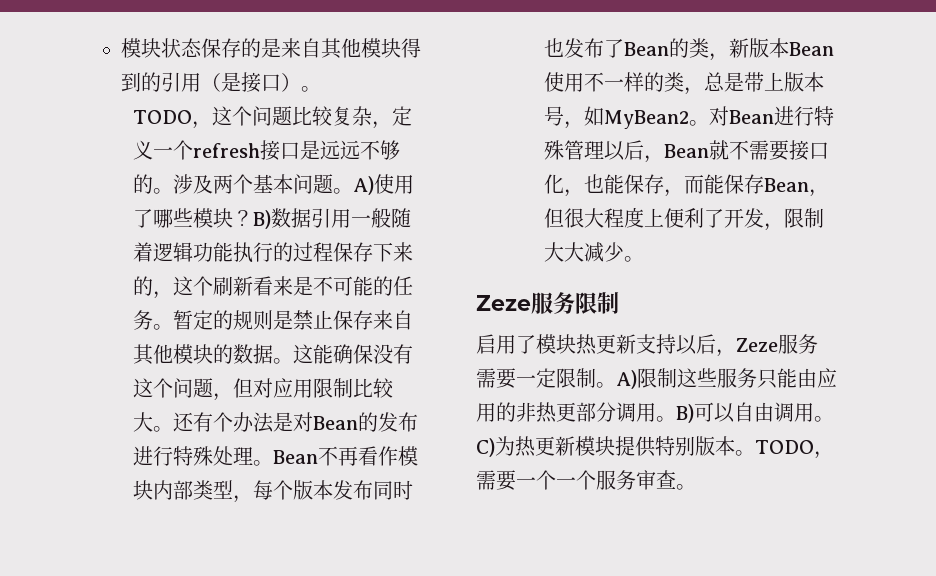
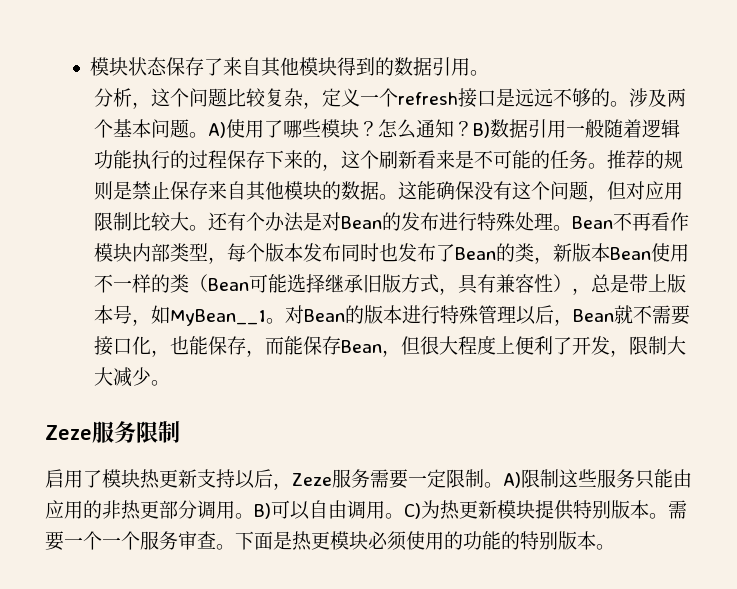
- 模块状态保存的是来自其他模块得到的引用（是接口）。
- TODO，这个问题比较复杂，定义一个refresh接口是远远不够的。
+ 模块状态保存了来自其他模块得到的数据引用。
+ 分析，这个问题比较复杂，定义一个refresh接口是远远不够的。
+ 怎么通知？
- 暂定的规则是禁止保存来自其他模块的数据。
+ 推荐的规则是禁止保存来自其他模块的数据。
- Bean不再看作模块内部类型，每个版本发布同时也发布了Bean的类，新版本Bean使用不一样的类，总是带上版本号，如MyBean2。
+ Bean不再看作模块内部类型，每个版本发布同时也发布了Bean的类，新版本Bean使用不一样的类（Bean可能选择继承旧版方式，具有兼容性），总是带上版本号，如MyBean__1。
- 对Bean进行特殊管理以后，Bean就不需要接口化，也能保存，而能保存Bean，但很大程度上便利了开发，限制大大减少。
+ 对Bean的版本进行特殊管理以后，Bean就不需要接口化，也能保存，而能保存Bean，但很大程度上便利了开发，限制大大减少。
- TODO，需要一个一个服务审查。
+ 需要一个一个服务审查。
+ 下面是热更模块必须使用的功能的特别版本。

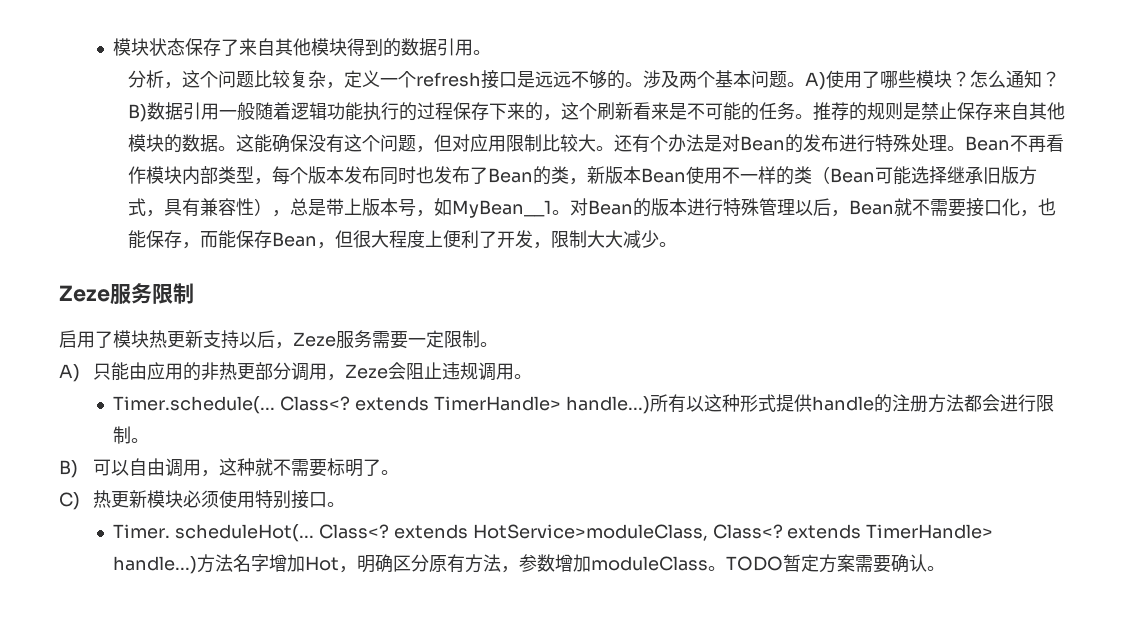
- 启用了模块热更新支持以后，Zeze服务需要一定限制。A)限制这些服务只能由应用的非热更部分调用。B)可以自由调用。C)为热更新模块提供特别版本。需要一个一个服务审查。下面是热更模块必须使用的功能的特别版本。
+ 启用了模块热更新支持以后，Zeze服务需要一定限制。
+ A)只能由应用的非热更部分调用，Zeze会阻止违规调用。
+ Timer.schedule(... Class<? extends TimerHandle> handle...)所有以这种形式提供handle的注册方法都会进行限制。
+ B)可以自由调用，这种就不需要标明了。
+ C)热更新模块必须使用特别接口。
+ Timer. scheduleHot(... Class<? extends HotService>moduleClass, Class<? extends TimerHandle> handle...)方法名字增加Hot，明确区分原有方法，参数增加moduleClass。TODO暂定方案需要确认。

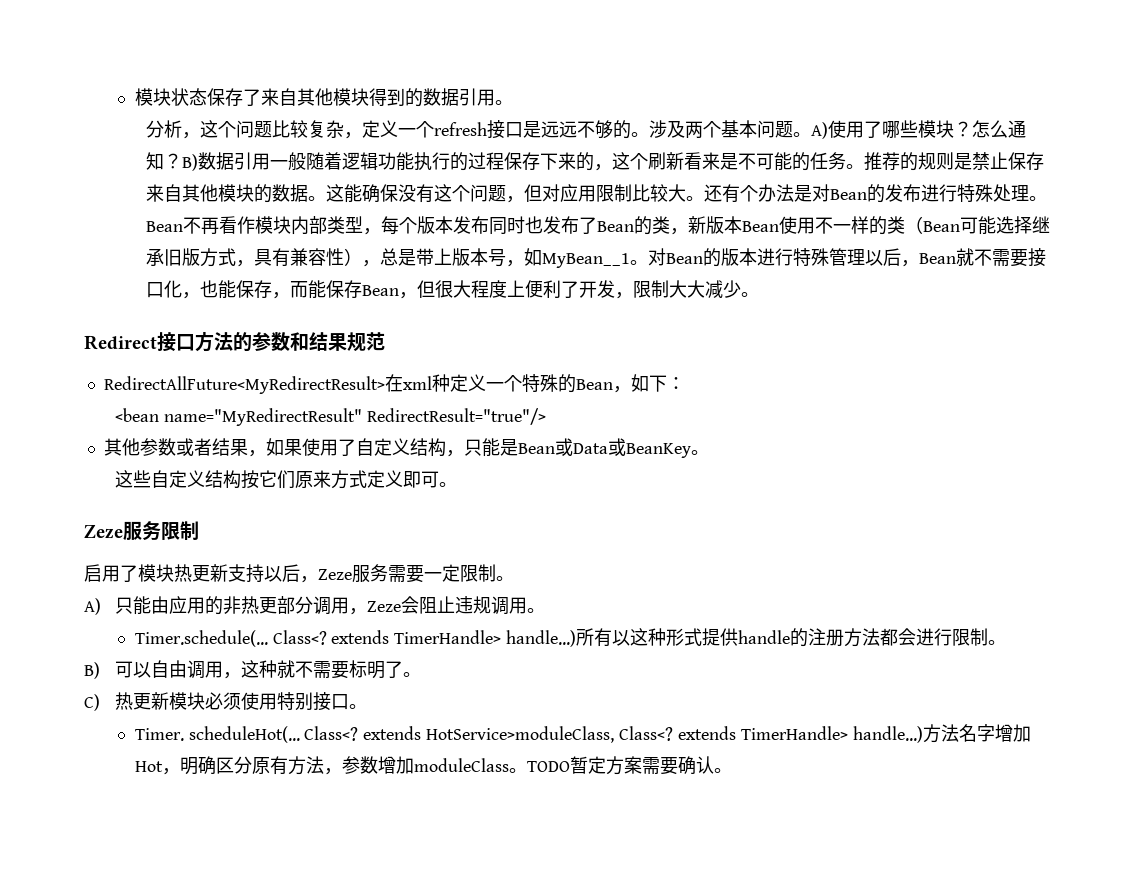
+ Redirect接口方法的参数和结果规范
+ RedirectAllFuture<MyRedirectResult>在xml种定义一个特殊的Bean，如下：
+ <bean name="MyRedirectResult" RedirectResult="true"/>
+ 其他参数或者结果，如果使用了自定义结构，只能是Bean或Data或BeanKey。
+ 这些自定义结构按它们原来方式定义即可。

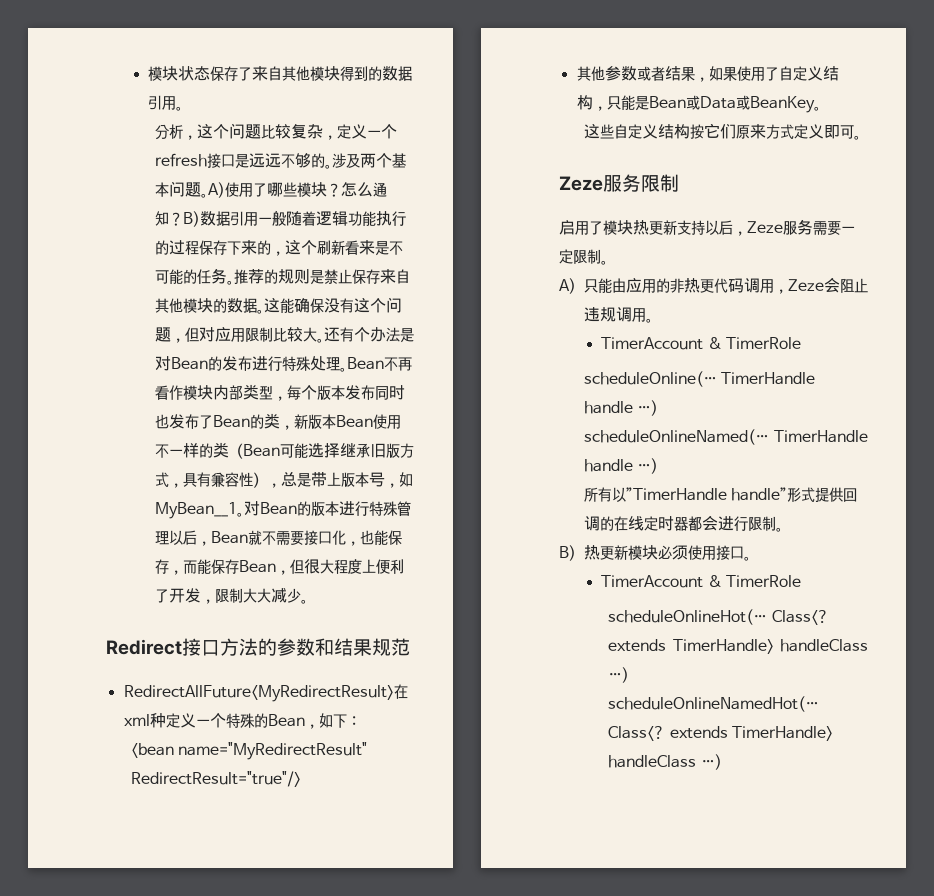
- A)只能由应用的非热更部分调用，Zeze会阻止违规调用。
- Timer.schedule(... Class<? extends TimerHandle> handle...)所有以这种形式提供handle的注册方法都会进行限制。
- B)可以自由调用，这种就不需要标明了。
- C)热更新模块必须使用特别接口。
- Timer. scheduleHot(... Class<? extends HotService>moduleClass, Class<? extends TimerHandle> handle...)方法名字增加Hot，明确区分原有方法，参数增加moduleClass。TODO暂定方案需要确认。
+ A)只能由应用的非热更代码调用，Zeze会阻止违规调用。
+ TimerAccount & TimerRole
+ scheduleOnline(… TimerHandle handle …)
+ scheduleOnlineNamed(… TimerHandle handle …)
+ 所有以”TimerHandle handle”形式提供回调的在线定时器都会进行限制。
+ B)热更新模块必须使用接口。
+ TimerAccount & TimerRole
+ scheduleOnlineHot(… Class<? extends TimerHandle> handleClass …)
+ scheduleOnlineNamedHot(… Class<? extends TimerHandle> handleClass …)

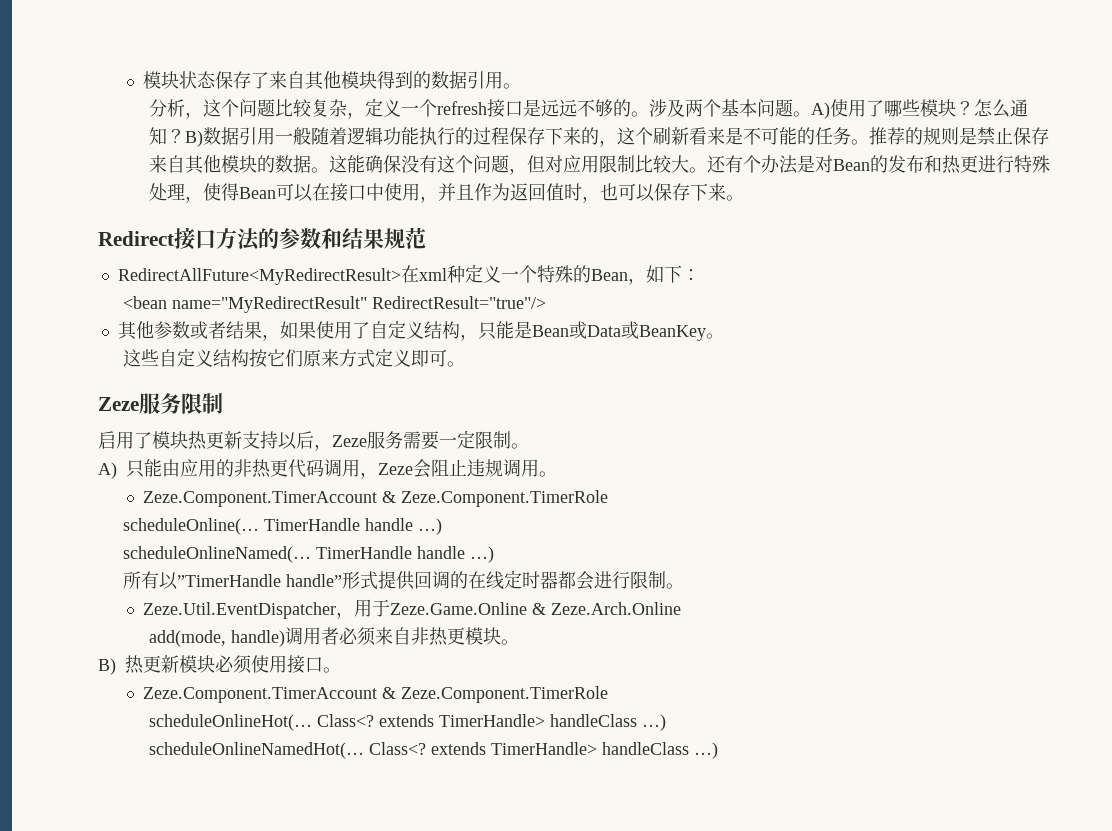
- 还有个办法是对Bean的发布进行特殊处理。Bean不再看作模块内部类型，每个版本发布同时也发布了Bean的类，新版本Bean使用不一样的类（Bean可能选择继承旧版方式，具有兼容性），总是带上版本号，如MyBean__1。对Bean的版本进行特殊管理以后，Bean就不需要接口化，也能保存，而能保存Bean，但很大程度上便利了开发，限制大大减少。
+ 还有个办法是对Bean的发布和热更进行特殊处理，使得Bean可以在接口中使用，并且作为返回值时，也可以保存下来。
  A)只能由应用的非热更代码调用，Zeze会阻止违规调用。
- TimerAccount & TimerRole
+ Zeze.Component.TimerAccount & Zeze.Component.TimerRole
+ Zeze.Util.EventDispatcher，用于Zeze.Game.Online & Zeze.Arch.Online
+ add(mode, handle)调用者必须来自非热更模块。
  B)热更新模块必须使用接口。
- TimerAccount & TimerRole
+ Zeze.Component.TimerAccount & Zeze.Component.TimerRole

